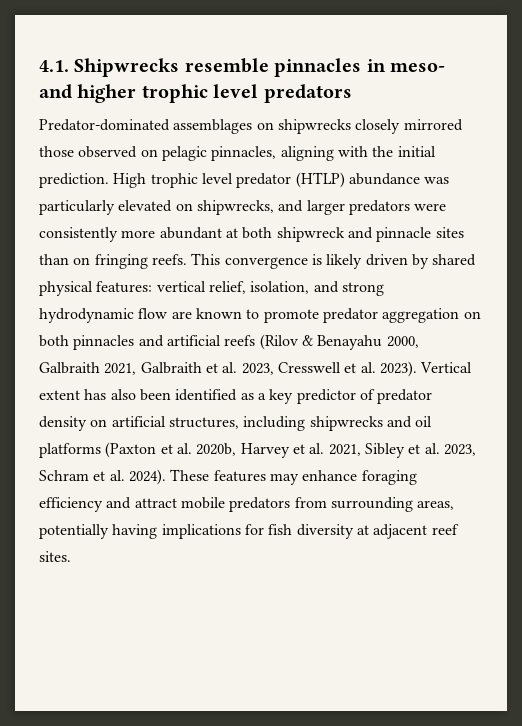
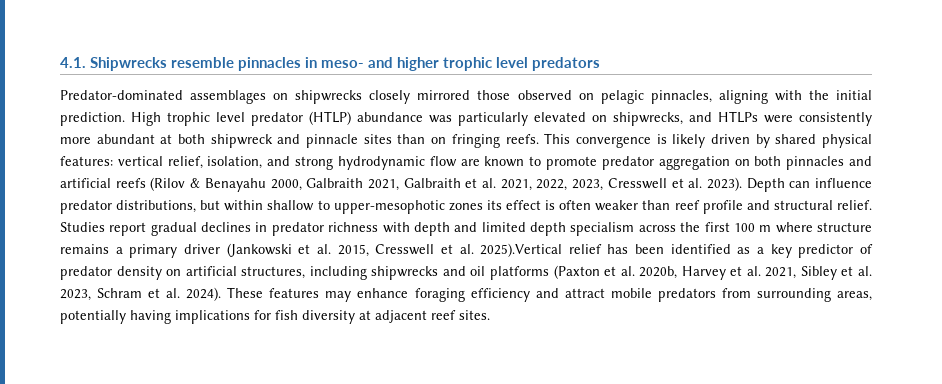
- High trophic level predator (HTLP) abundance was particularly elevated on shipwrecks, and larger predators were consistently more abundant at both shipwreck and pinnacle sites than on fringing reefs.
+ High trophic level predator (HTLP) abundance was particularly elevated on shipwrecks, and HTLPs were consistently more abundant at both shipwreck and pinnacle sites than on fringing reefs.
- This convergence is likely driven by shared physical features: vertical relief, isolation, and strong hydrodynamic flow are known to promote predator aggregation on both pinnacles and artificial reefs (Rilov & Benayahu 2000, Galbraith 2021, Galbraith et al. 2023, Cresswell et al. 2023).
+ This convergence is likely driven by shared physical features: vertical relief, isolation, and strong hydrodynamic flow are known to promote predator aggregation on both pinnacles and artificial reefs (Rilov & Benayahu 2000, Galbraith 2021, Galbraith et al. 2021, 2022, 2023, Cresswell et al. 2023).
- Vertical extent has also been identified as a key predictor of predator density on artificial structures, including shipwrecks and oil platforms (Paxton et al. 2020b, Harvey et al. 2021, Sibley et al. 2023, Schram et al. 2024).
+ Depth can influence predator distributions, but within shallow to upper-mesophotic zones its effect is often weaker than reef profile and structural relief. Studies report gradual declines in predator richness with depth and limited depth specialism across the first 100 m where structure remains a primary driver (Jankowski et al. 2015, Cresswell et al. 2025).Vertical relief has been identified as a key predictor of predator density on artificial structures, including shipwrecks and oil platforms (Paxton et al. 2020b, Harvey et al. 2021, Sibley et al. 2023, Schram et al. 2024).

